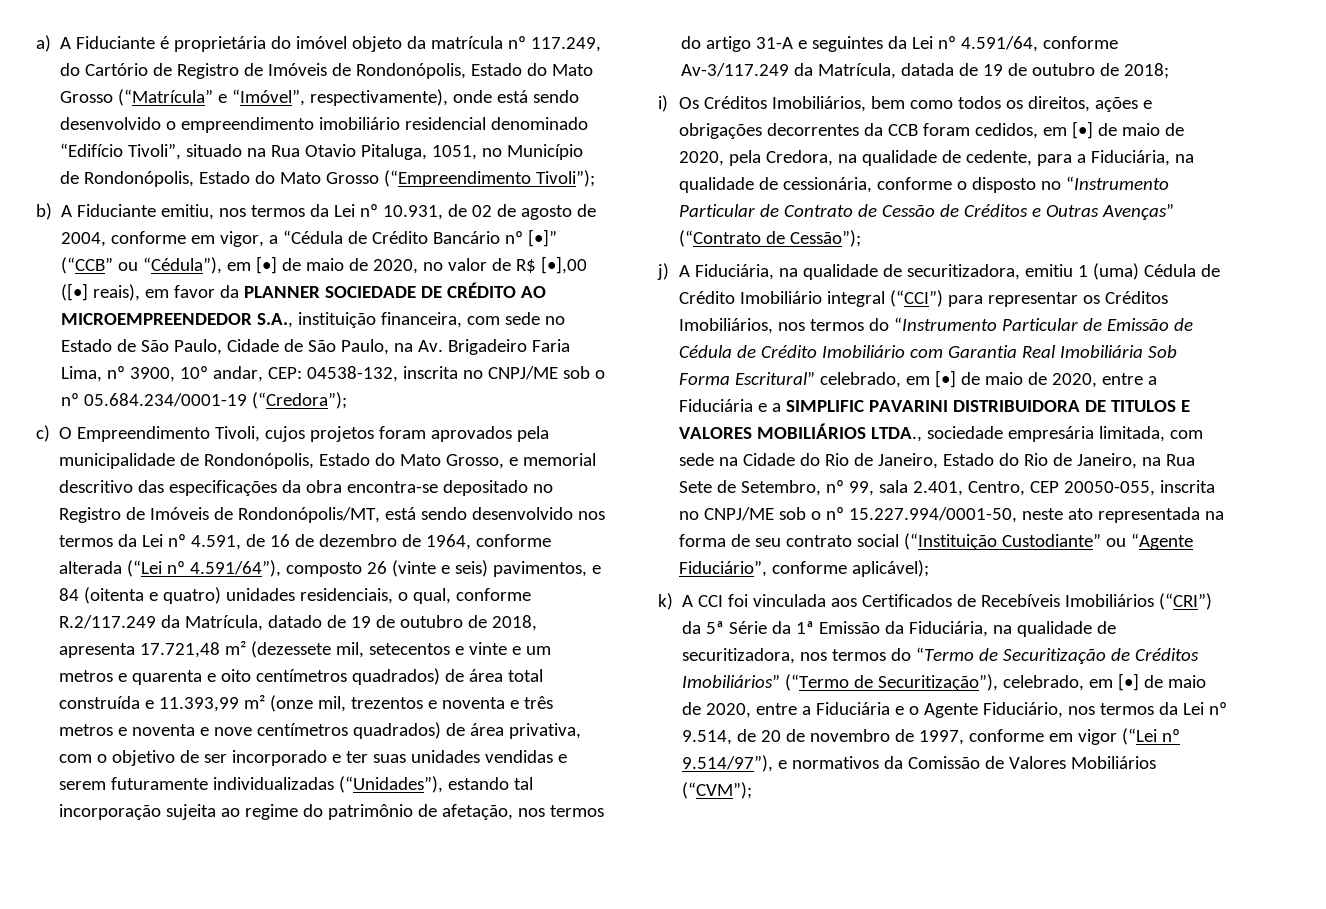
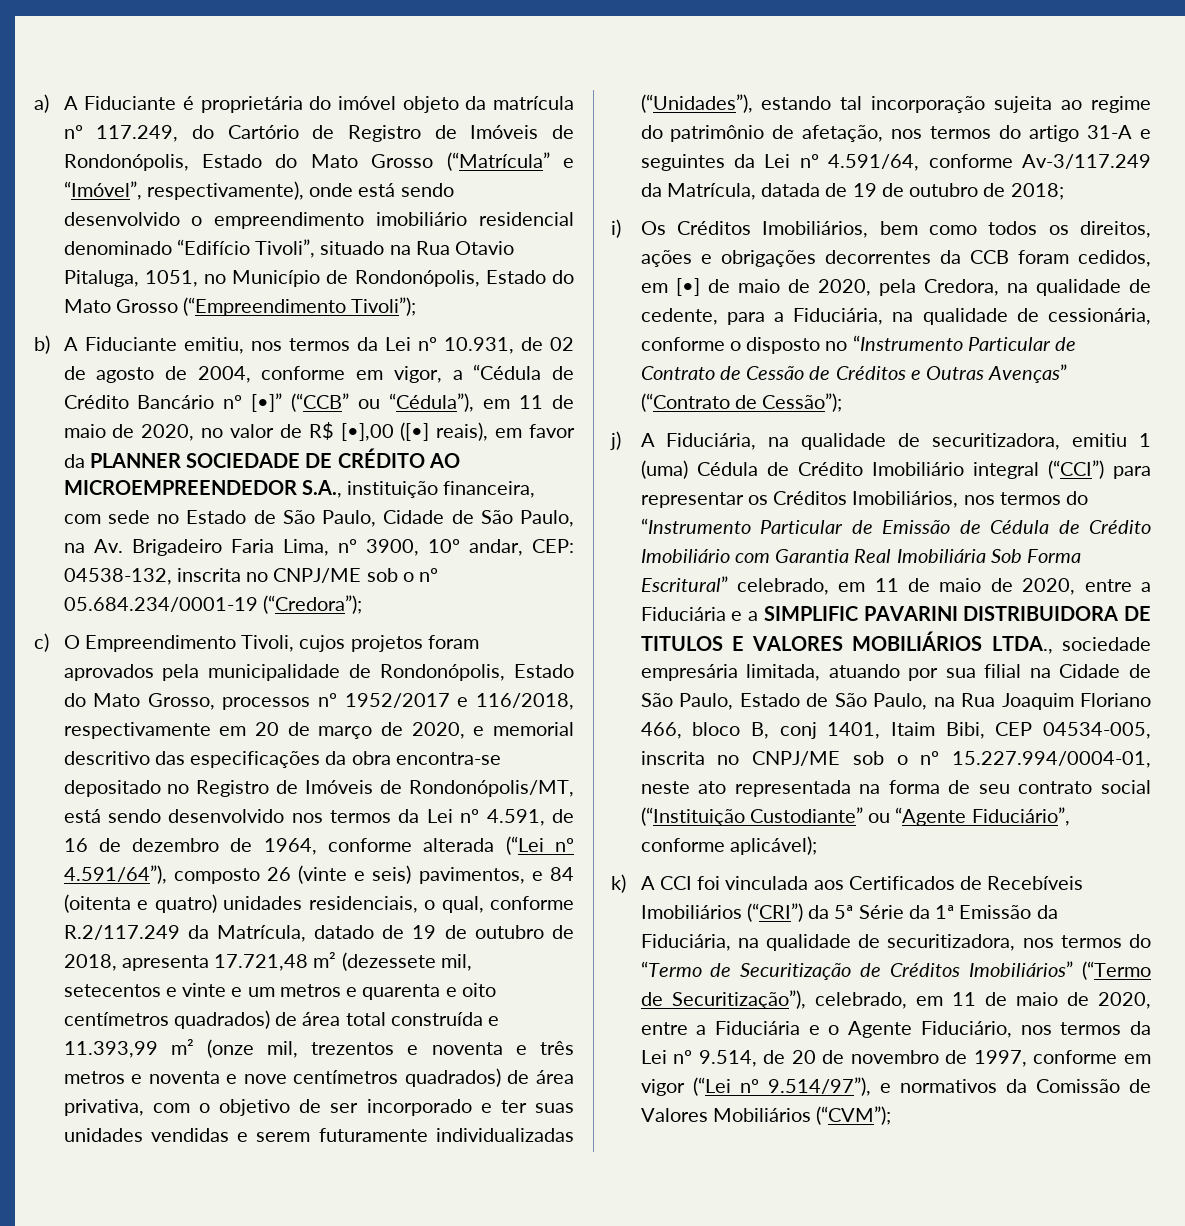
- b) A Fiduciante emitiu, nos termos da Lei nº 10.931, de 02 de agosto de 2004, conforme em vigor, a “Cédula de Crédito Bancário nº [•]” (“CCB” ou “Cédula”), em [•] de maio de 2020, no valor de R$ [•],00 ([•] reais), em favor da PLANNER SOCIEDADE DE CRÉDITO AO MICROEMPREENDEDOR S.A., instituição financeira, com sede no Estado de São Paulo, Cidade de São Paulo, na Av. Brigadeiro Faria Lima, nº 3900, 10º andar, CEP:
+ b) A Fiduciante emitiu, nos termos da Lei nº 10.931, de 02 de agosto de 2004, conforme em vigor, a “Cédula de Crédito Bancário nº [•]” (“CCB” ou “Cédula”), em 11 de maio de 2020, no valor de R$ [•],00 ([•] reais), em favor da PLANNER SOCIEDADE DE CRÉDITO AO MICROEMPREENDEDOR S.A., instituição financeira, com sede no Estado de São Paulo, Cidade de São Paulo, na Av. Brigadeiro Faria Lima, nº 3900, 10º andar, CEP:
- c) O Empreendimento Tivoli, cujos projetos foram aprovados pela municipalidade de Rondonópolis, Estado do Mato Grosso, e memorial descritivo das especificações da obra encontra-se depositado no Registro de Imóveis de Rondonópolis/MT, está sendo desenvolvido nos termos da Lei nº 4.591, de 16 de dezembro de 1964, conforme alterada (“Lei nº 4.591/64”), composto 26 (vinte e seis) pavimentos, e 84 (oitenta e quatro) unidades residenciais, o qual, conforme R.2/117.249 da Matrícula, datado de 19 de outubro de 2018, apresenta 17.721,48 m² (dezessete mil, setecentos e vinte e um metros e quarenta e oito centímetros quadrados) de área total construída e 11.393,99 m² (onze mil, trezentos e noventa e três metros e noventa e nove centímetros quadrados) de área privativa, com o objetivo de ser incorporado e ter suas unidades vendidas e serem futuramente individualizadas (“Unidades”), estando tal incorporação sujeita ao regime do patrimônio de afetação, nos termos do artigo 31-A e seguintes da Lei nº 4.591/64, conforme Av-3/117.249 da Matrícula, datada de 19 de outubro de 2018;
+ c) O Empreendimento Tivoli, cujos projetos foram aprovados pela municipalidade de Rondonópolis, Estado do Mato Grosso, processos nº 1952/2017 e 116/2018, respectivamente em 20 de março de 2020, e memorial descritivo das especificações da obra encontra-se depositado no Registro de Imóveis de Rondonópolis/MT, está sendo desenvolvido nos termos da Lei nº 4.591, de 16 de dezembro de 1964, conforme alterada (“Lei nº 4.591/64”), composto 26 (vinte e seis) pavimentos, e 84 (oitenta e quatro) unidades residenciais, o qual, conforme R.2/117.249 da Matrícula, datado de 19 de outubro de 2018, apresenta 17.721,48 m² (dezessete mil, setecentos e vinte e um metros e quarenta e oito centímetros quadrados) de área total construída e 11.393,99 m² (onze mil, trezentos e noventa e três metros e noventa e nove centímetros quadrados) de área privativa, com o objetivo de ser incorporado e ter suas unidades vendidas e serem futuramente individualizadas (“Unidades”), estando tal incorporação sujeita ao regime do patrimônio de afetação, nos termos do artigo 31-A e seguintes da Lei nº 4.591/64, conforme Av-3/117.249 da Matrícula, datada de 19 de outubro de 2018;
- j) A Fiduciária, na qualidade de securitizadora, emitiu 1 (uma) Cédula de Crédito Imobiliário integral (“CCI”) para representar os Créditos Imobiliários, nos termos do “Instrumento Particular de Emissão de Cédula de Crédito Imobiliário com Garantia Real Imobiliária Sob Forma Escritural” celebrado, em [•] de maio de 2020, entre a Fiduciária e a SIMPLIFIC PAVARINI DISTRIBUIDORA DE TITULOS E VALORES MOBILIÁRIOS LTDA., sociedade empresária limitada, com sede na Cidade do Rio de Janeiro, Estado do Rio de Janeiro, na Rua Sete de Setembro, nº 99, sala 2.401, Centro, CEP 20050-055, inscrita no CNPJ/ME sob o nº 15.227.994/0001-50, neste ato representada na forma de seu contrato social (“Instituição Custodiante” ou “Agente Fiduciário”, conforme aplicável);
+ j) A Fiduciária, na qualidade de securitizadora, emitiu 1 (uma) Cédula de Crédito Imobiliário integral (“CCI”) para representar os Créditos Imobiliários, nos termos do “Instrumento Particular de Emissão de Cédula de Crédito Imobiliário com Garantia Real Imobiliária Sob Forma Escritural” celebrado, em 11 de maio de 2020, entre a Fiduciária e a SIMPLIFIC PAVARINI DISTRIBUIDORA DE TITULOS E VALORES MOBILIÁRIOS LTDA., sociedade empresária limitada, atuando por sua filial na Cidade de São Paulo, Estado de São Paulo, na Rua Joaquim Floriano 466, bloco B, conj 1401, Itaim Bibi, CEP 04534-005, inscrita no CNPJ/ME sob o nº 15.227.994/0004-01, neste ato representada na forma de seu contrato social (“Instituição Custodiante” ou “Agente Fiduciário”, conforme aplicável);
- k) A CCI foi vinculada aos Certificados de Recebíveis Imobiliários (“CRI”) da 5ª Série da 1ª Emissão da Fiduciária, na qualidade de securitizadora, nos termos do “Termo de Securitização de Créditos Imobiliários” (“Termo de Securitização”), celebrado, em [•] de maio de 2020, entre a Fiduciária e o Agente Fiduciário, nos termos da Lei nº 9.514, de 20 de novembro de 1997, conforme em vigor (“Lei nº 9.514/97”), e normativos da Comissão de Valores Mobiliários (“CVM”);
+ k) A CCI foi vinculada aos Certificados de Recebíveis Imobiliários (“CRI”) da 5ª Série da 1ª Emissão da Fiduciária, na qualidade de securitizadora, nos termos do “Termo de Securitização de Créditos Imobiliários” (“Termo de Securitização”), celebrado, em 11 de maio de 2020, entre a Fiduciária e o Agente Fiduciário, nos termos da Lei nº 9.514, de 20 de novembro de 1997, conforme em vigor (“Lei nº 9.514/97”), e normativos da Comissão de Valores Mobiliários (“CVM”);

